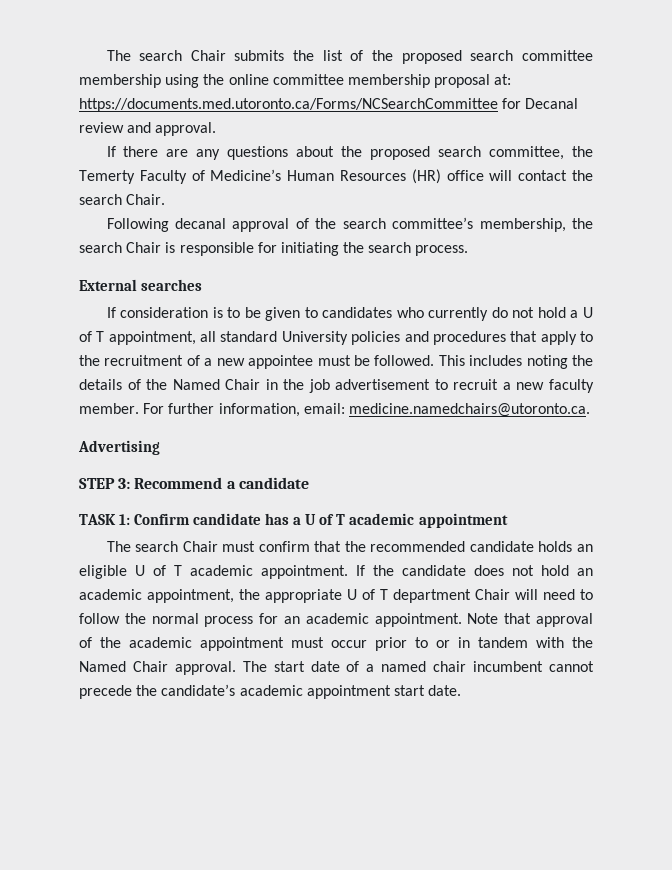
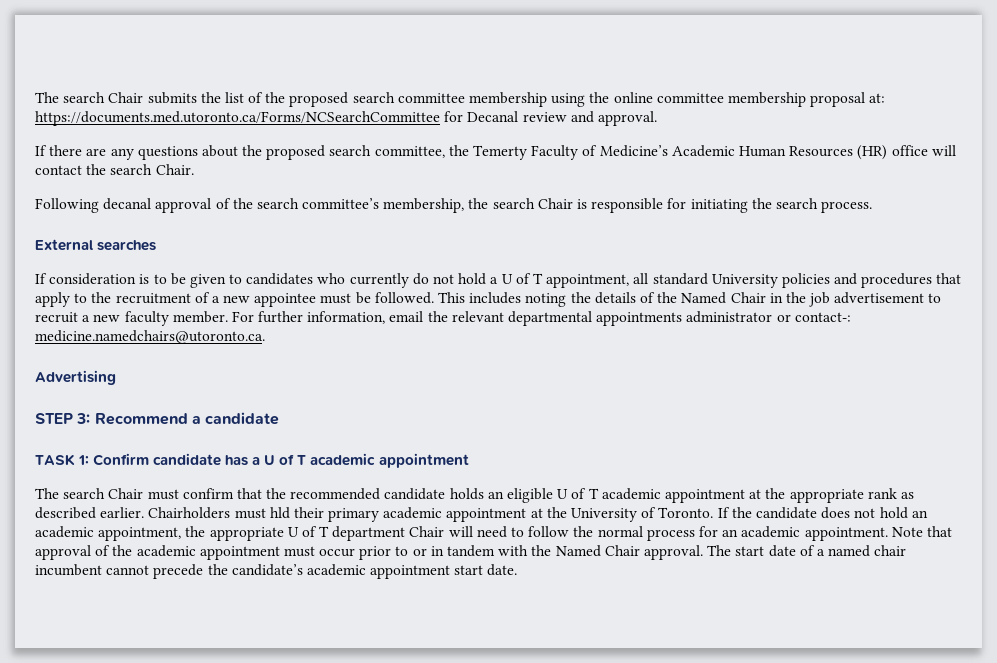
- If there are any questions about the proposed search committee, the Temerty Faculty of Medicine’s Human Resources (HR) office will contact the search Chair.
+ If there are any questions about the proposed search committee, the Temerty Faculty of Medicine’s Academic Human Resources (HR) office will contact the search Chair.
- For further information, email: medicine.namedchairs@utoronto.ca.
+ For further information, email the relevant departmental appointments administrator or contact-: medicine.namedchairs@utoronto.ca.
- The search Chair must confirm that the recommended candidate holds an eligible U of T academic appointment.
+ The search Chair must confirm that the recommended candidate holds an eligible U of T academic appointment at the appropriate rank as described earlier. Chairholders must hld their primary academic appointment at the University of Toronto.

